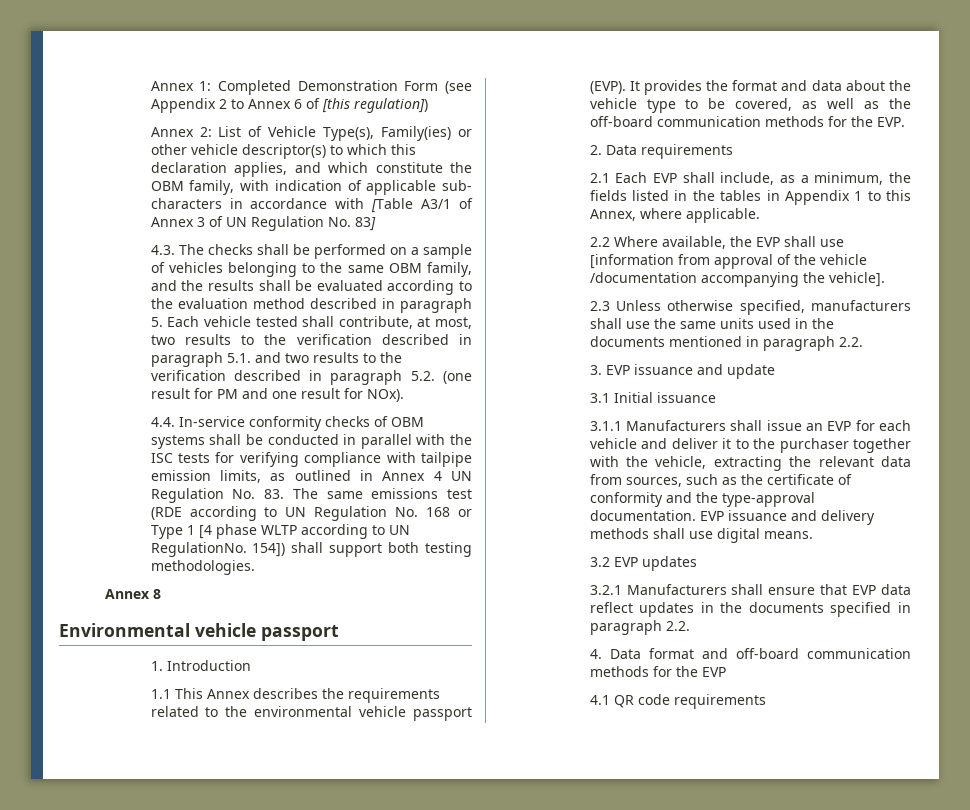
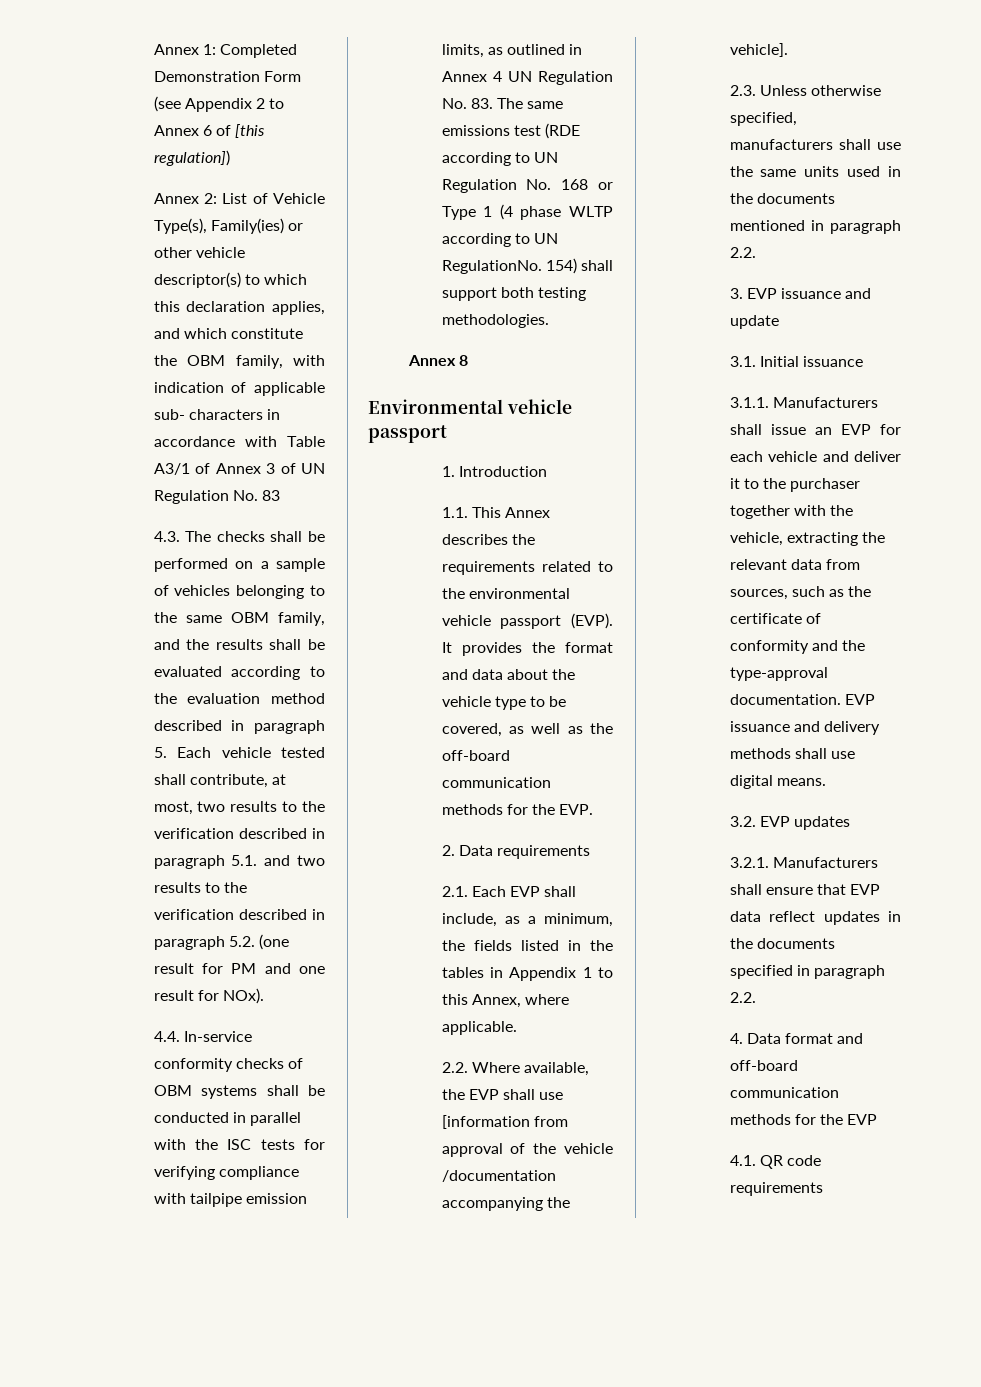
- Annex 2: List of Vehicle Type(s), Family(ies) or other vehicle descriptor(s) to which this declaration applies, and which constitute the OBM family, with indication of applicable sub- characters in accordance with [Table A3/1 of Annex 3 of UN Regulation No. 83]
+ Annex 2: List of Vehicle Type(s), Family(ies) or other vehicle descriptor(s) to which this declaration applies, and which constitute the OBM family, with indication of applicable sub- characters in accordance with Table A3/1 of Annex 3 of UN Regulation No. 83
- 4.4. In-service conformity checks of OBM systems shall be conducted in parallel with the ISC tests for verifying compliance with tailpipe emission limits, as outlined in Annex 4 UN Regulation No. 83. The same emissions test (RDE according to UN Regulation No. 168 or Type 1 [4 phase WLTP according to UN RegulationNo.
+ 4.4. In-service conformity checks of OBM systems shall be conducted in parallel with the ISC tests for verifying compliance with tailpipe emission limits, as outlined in Annex 4 UN Regulation No. 83. The same emissions test (RDE according to UN Regulation No. 168 or Type 1 (4 phase WLTP according to UN RegulationNo.
- 154]) shall support both testing methodologies.
+ 154) shall support both testing methodologies.
- 1.1 This Annex describes the requirements related to the environmental vehicle passport (EVP).
+ 1.1. This Annex describes the requirements related to the environmental vehicle passport (EVP).
- 2.1 Each EVP shall include, as a minimum, the fields listed in the tables in Appendix 1 to this Annex, where applicable.
+ 2.1. Each EVP shall include, as a minimum, the fields listed in the tables in Appendix 1 to this Annex, where applicable.
- 2.2 Where available, the EVP shall use [information from approval of the vehicle /documentation accompanying the vehicle].
+ 2.2. Where available, the EVP shall use [information from approval of the vehicle /documentation accompanying the vehicle].
- 2.3 Unless otherwise specified, manufacturers shall use the same units used in the documents mentioned in paragraph 2.2.
+ 2.3. Unless otherwise specified, manufacturers shall use the same units used in the documents mentioned in paragraph 2.2.
- 3.1 Initial issuance
+ 3.1. Initial issuance
- 3.1.1 Manufacturers shall issue an EVP for each vehicle and deliver it to the purchaser together with the vehicle, extracting the relevant data from sources, such as the certificate of conformity and the type-approval documentation.
+ 3.1.1. Manufacturers shall issue an EVP for each vehicle and deliver it to the purchaser together with the vehicle, extracting the relevant data from sources, such as the certificate of conformity and the type-approval documentation.
- 3.2 EVP updates
+ 3.2. EVP updates
- 3.2.1 Manufacturers shall ensure that EVP data reflect updates in the documents specified in paragraph 2.2.
+ 3.2.1. Manufacturers shall ensure that EVP data reflect updates in the documents specified in paragraph 2.2.
- 4.1 QR code requirements
+ 4.1. QR code requirements

